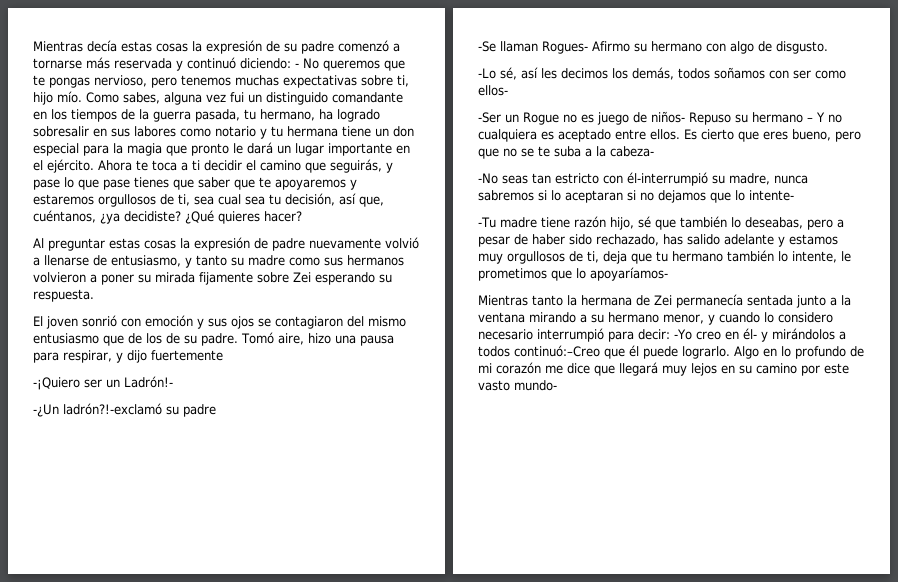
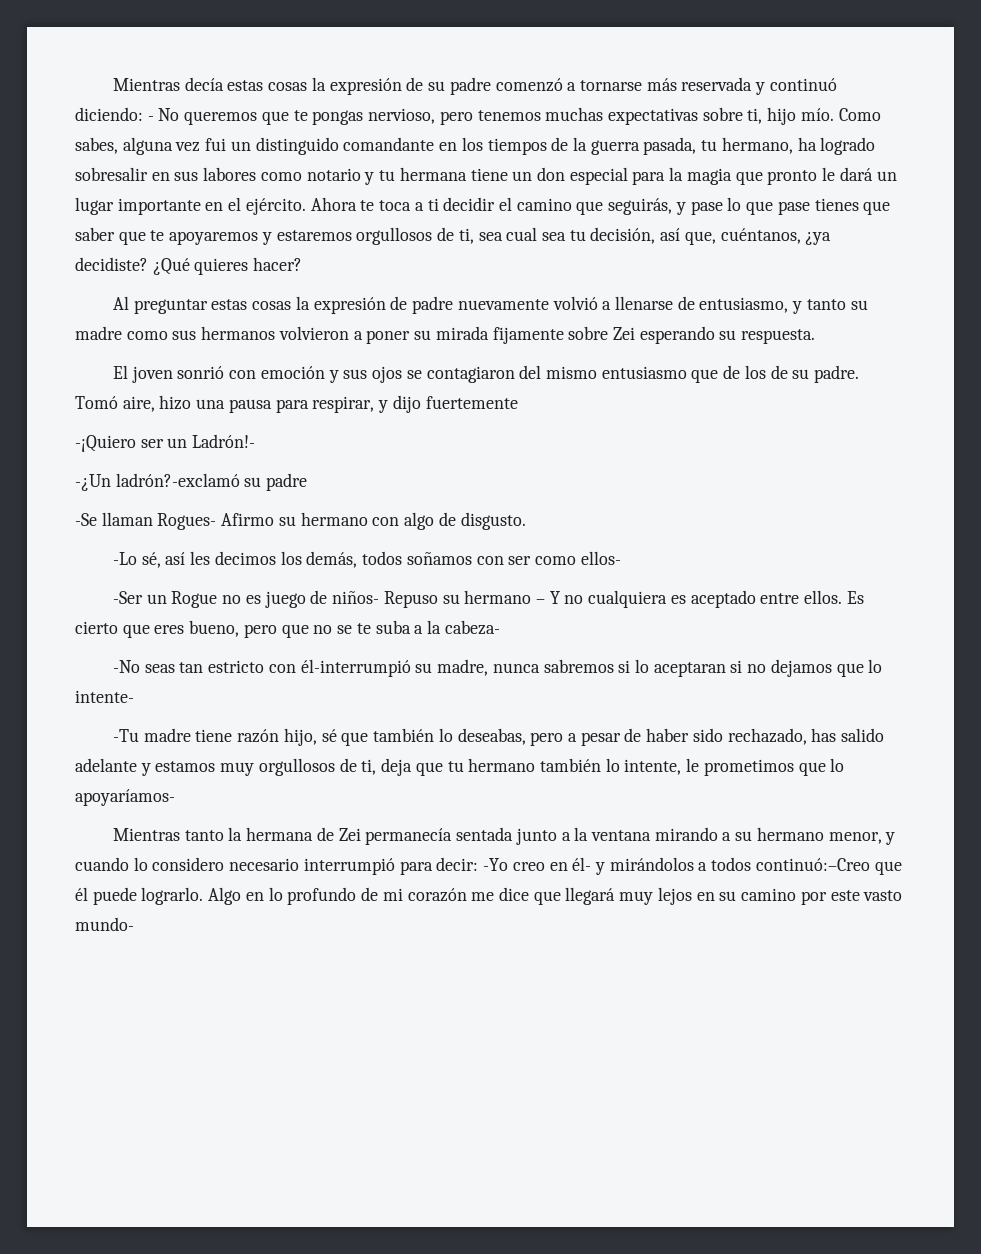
- -¿Un ladrón?!-exclamó su padre
+ -¿Un ladrón?-exclamó su padre

